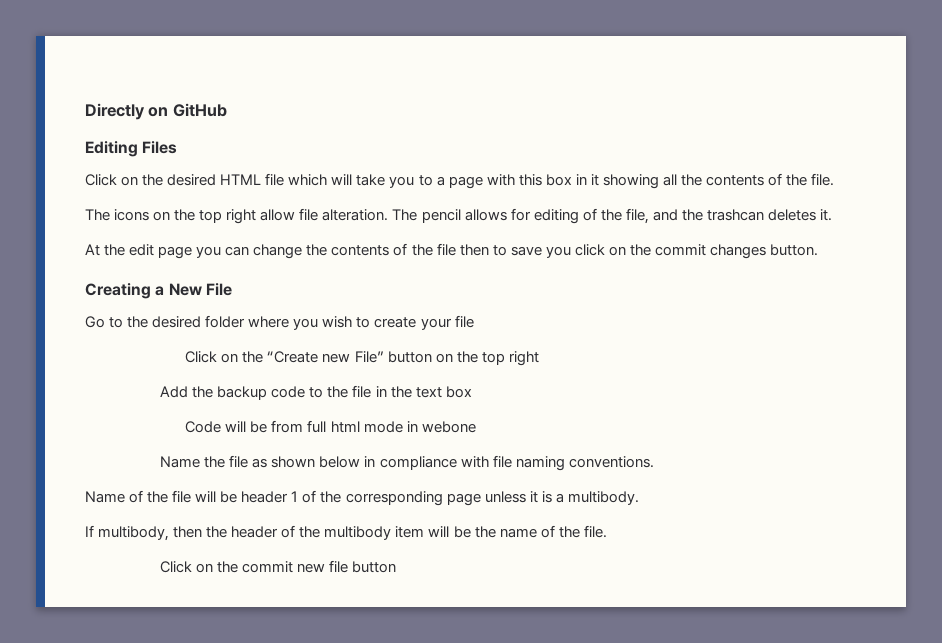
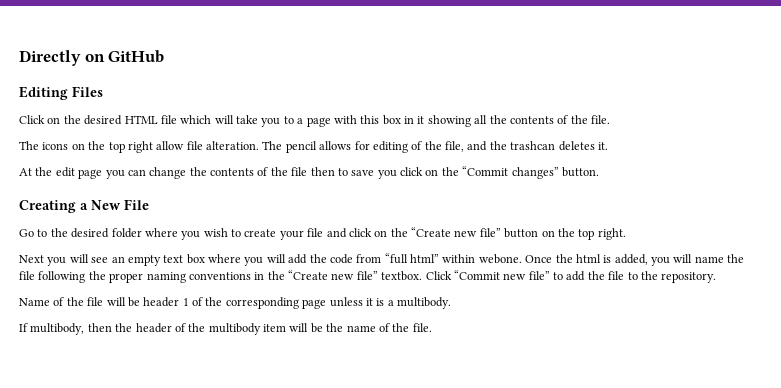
- At the edit page you can change the contents of the file then to save you click on the commit changes button.
+ At the edit page you can change the contents of the file then to save you click on the “Commit changes” button.
- Go to the desired folder where you wish to create your file
- Click on the “Create new File” button on the top right
- Add the backup code to the file in the text box
- Code will be from full html mode in webone
- Name the file as shown below in compliance with file naming conventions.
+ Go to the desired folder where you wish to create your file and click on the “Create new file” button on the top right.
+ Next you will see an empty text box where you will add the code from “full html” within webone. Once the html is added, you will name the file following the proper naming conventions in the “Create new file” textbox. Click “Commit new file” to add the file to the repository.
- Click on the commit new file button

